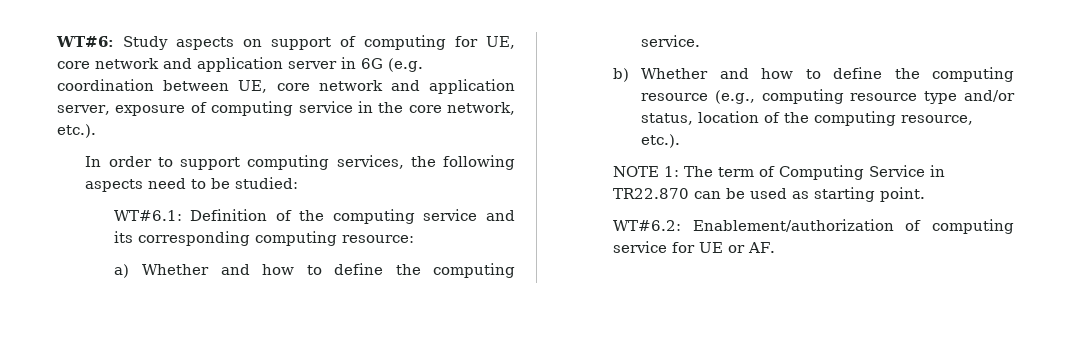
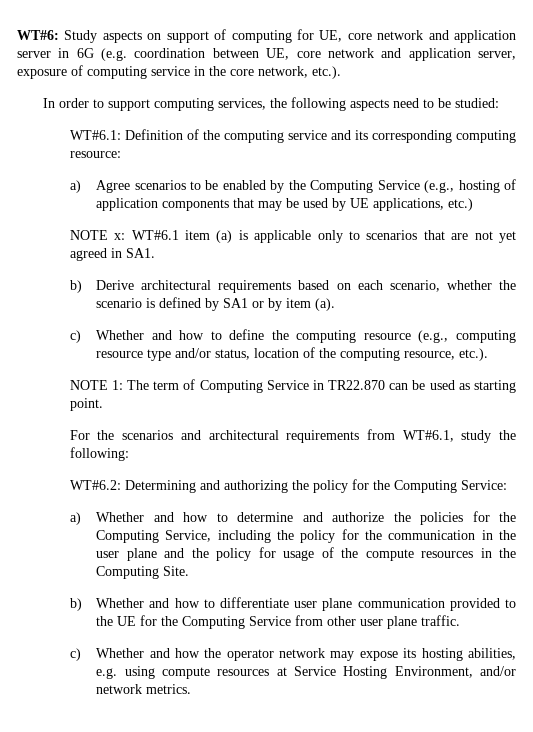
- a) Whether and how to define the computing service.
- b) Whether and how to define the computing resource (e.g., computing resource type and/or status, location of the computing resource, etc.).
+ a) Agree scenarios to be enabled by the Computing Service (e.g., hosting of application components that may be used by UE applications, etc.)
+ NOTE x: WT#6.1 item (a) is applicable only to scenarios that are not yet agreed in SA1.
+ b) Derive architectural requirements based on each scenario, whether the scenario is defined by SA1 or by item (a).
+ c) Whether and how to define the computing resource (e.g., computing resource type and/or status, location of the computing resource, etc.).
- WT#6.2: Enablement/authorization of computing service for UE or AF.
+ For the scenarios and architectural requirements from WT#6.1, study the following:
+ WT#6.2: Determining and authorizing the policy for the Computing Service:
+ a) Whether and how to determine and authorize the policies for the Computing Service, including the policy for the communication in the user plane and the policy for usage of the compute resources in the Computing Site.
+ b) Whether and how to differentiate user plane communication provided to the UE for the Computing Service from other user plane traffic.
+ c) Whether and how the operator network may expose its hosting abilities, e.g. using compute resources at Service Hosting Environment, and/or network metrics.

